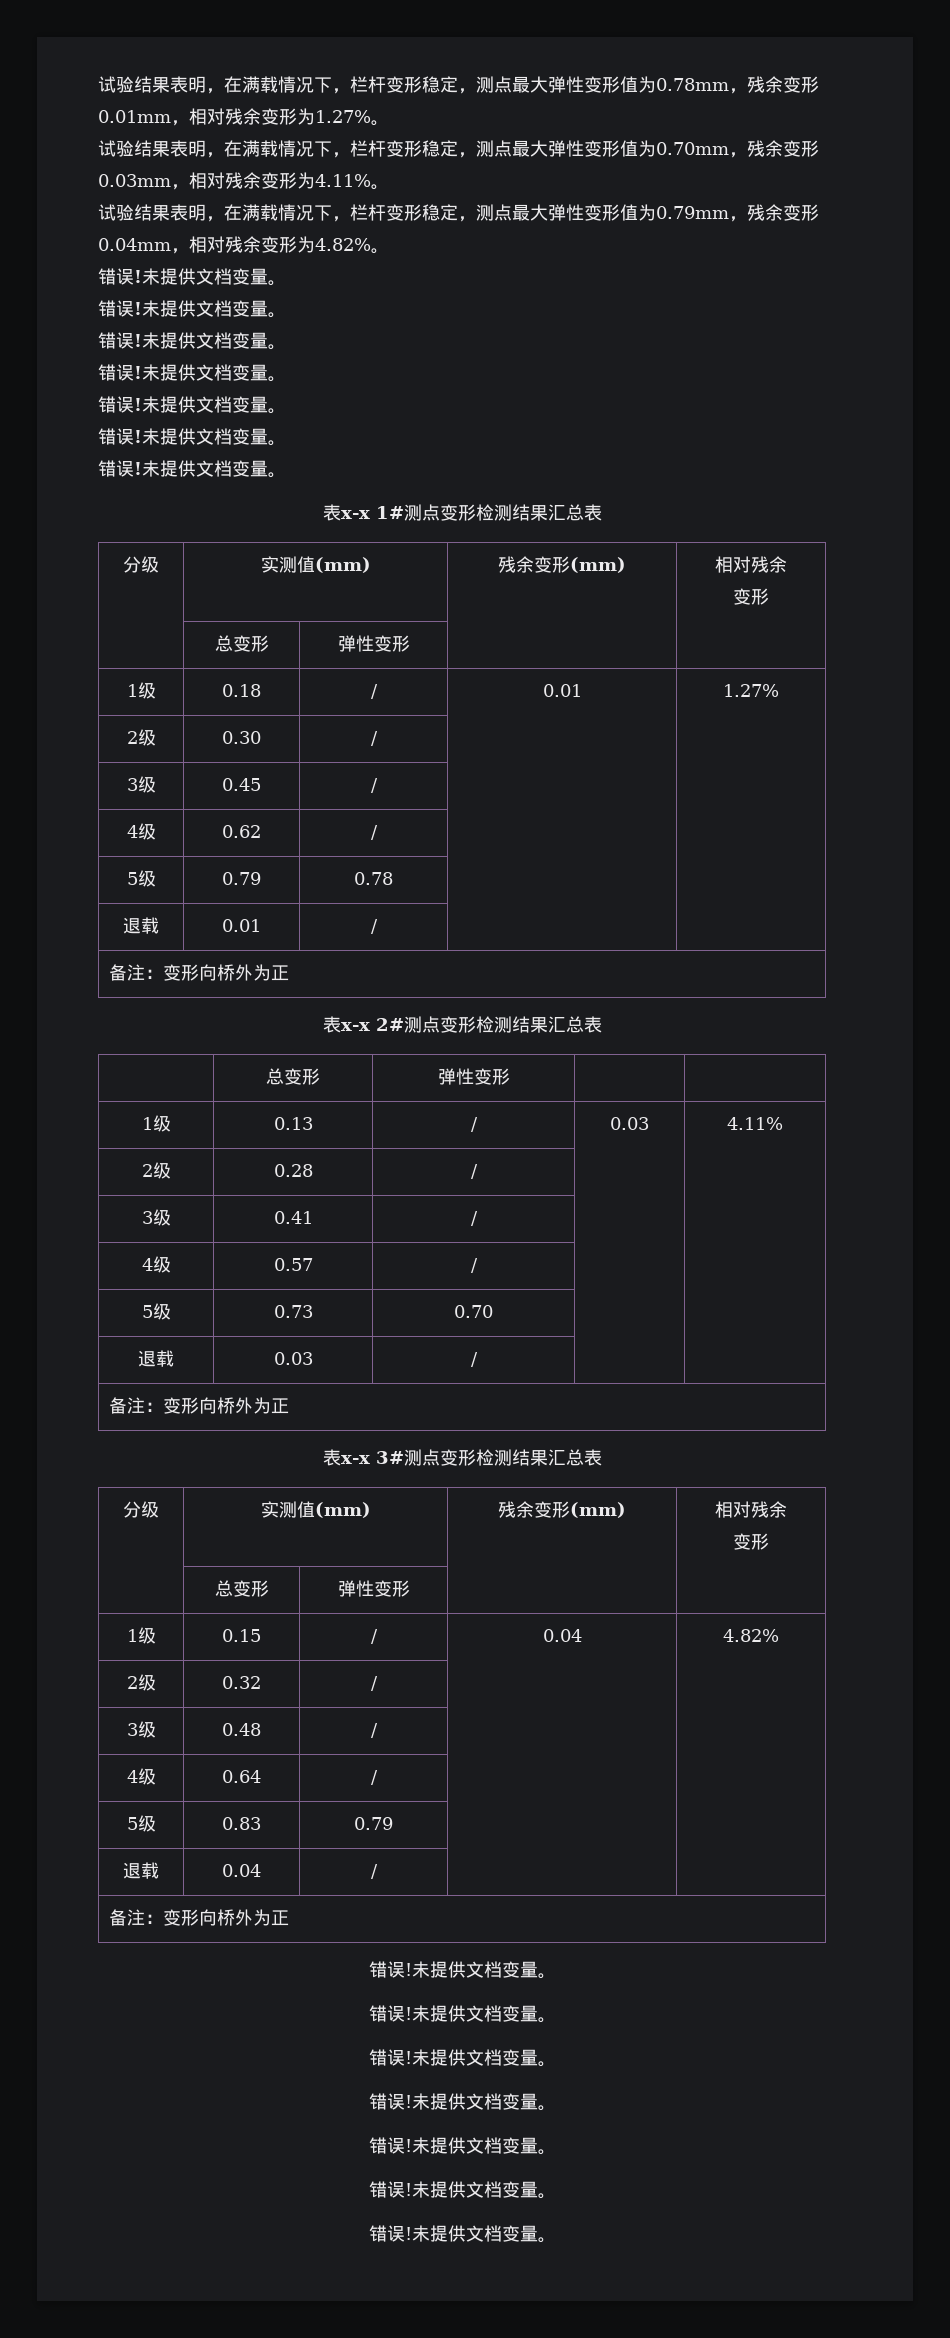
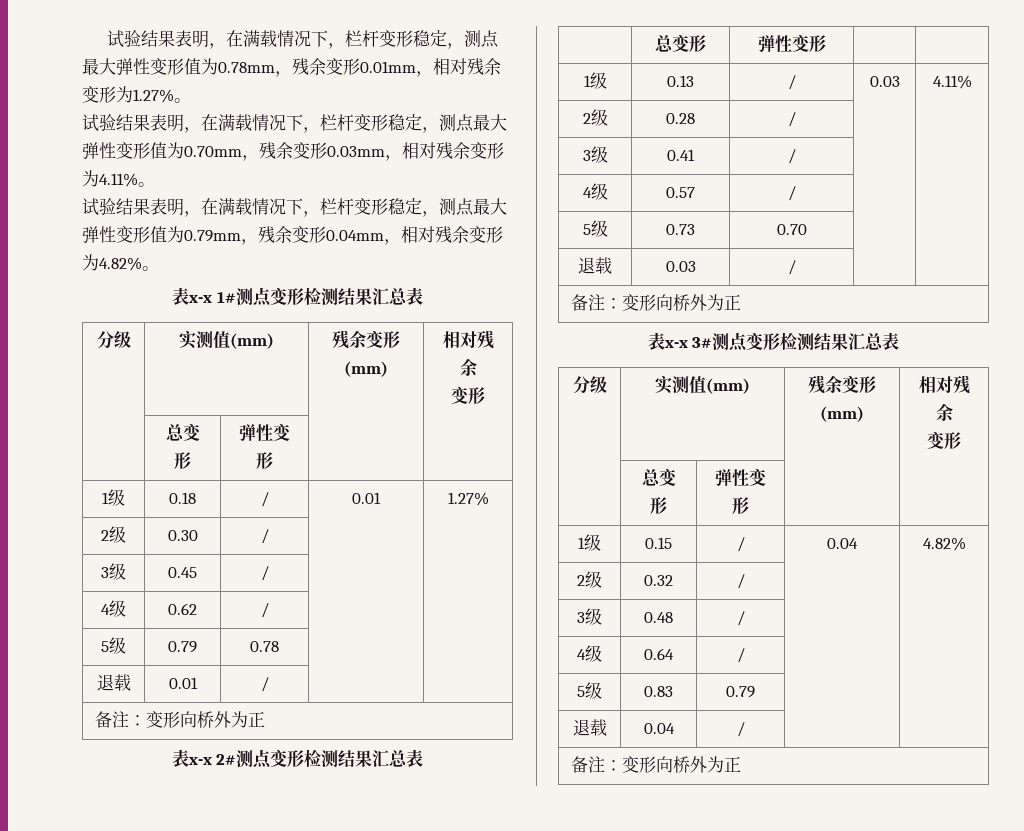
  试验结果表明，在满载情况下，栏杆变形稳定，测点最大弹性变形值为0.79mm，残余变形0.04mm，相对残余变形为4.82%。
- 错误!未提供文档变量。
- 错误!未提供文档变量。
- 错误!未提供文档变量。
- 错误!未提供文档变量。
- 错误!未提供文档变量。
- 错误!未提供文档变量。
- 错误!未提供文档变量。
  退载 | 0.04 | / | |
  备注：变形向桥外为正
- 错误!未提供文档变量。
- 错误!未提供文档变量。
- 错误!未提供文档变量。
- 错误!未提供文档变量。
- 错误!未提供文档变量。
- 错误!未提供文档变量。
- 错误!未提供文档变量。

